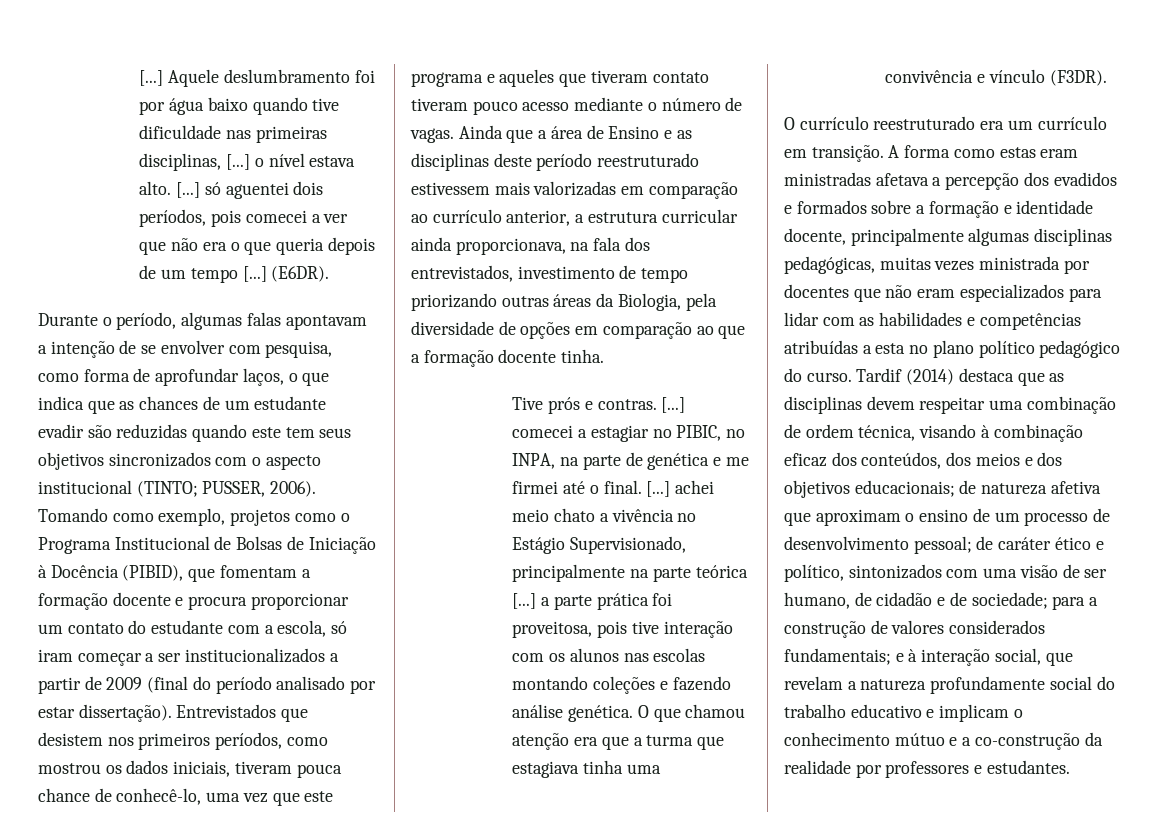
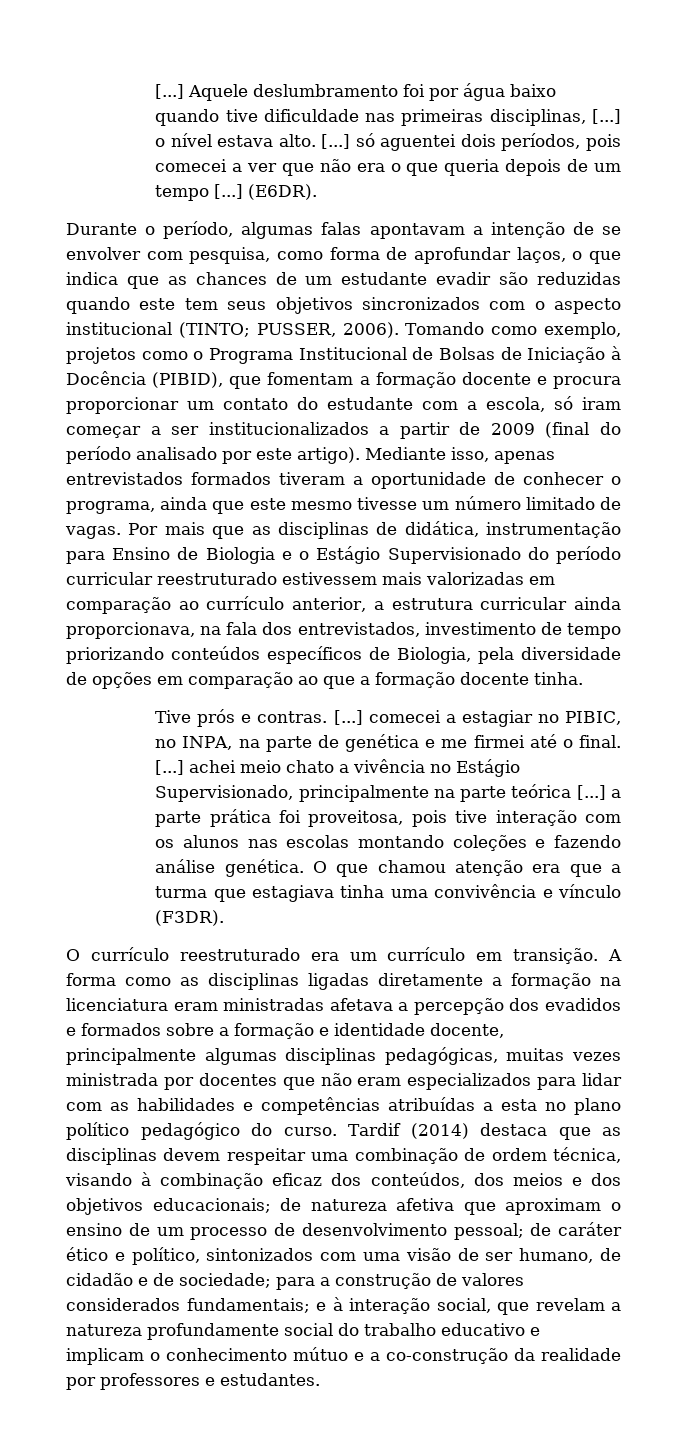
- Tomando como exemplo, projetos como o Programa Institucional de Bolsas de Iniciação à Docência (PIBID), que fomentam a formação docente e procura proporcionar um contato do estudante com a escola, só iram começar a ser institucionalizados a partir de 2009 (final do período analisado por estar dissertação). Entrevistados que desistem nos primeiros períodos, como mostrou os dados iniciais, tiveram pouca chance de conhecê-lo, uma vez que este programa e aqueles que tiveram contato tiveram pouco acesso mediante o número de vagas. Ainda que a área de Ensino e as disciplinas deste período reestruturado estivessem mais valorizadas em comparação ao currículo anterior, a estrutura curricular ainda proporcionava, na fala dos entrevistados, investimento de tempo priorizando outras áreas da Biologia, pela diversidade de opções em comparação ao que a formação docente tinha.
+ Tomando como exemplo, projetos como o Programa Institucional de Bolsas de Iniciação à Docência (PIBID), que fomentam a formação docente e procura proporcionar um contato do estudante com a escola, só iram começar a ser institucionalizados a partir de 2009 (final do período analisado por este artigo). Mediante isso, apenas entrevistados formados tiveram a oportunidade de conhecer o programa, ainda que este mesmo tivesse um número limitado de vagas. Por mais que as disciplinas de didática, instrumentação para Ensino de Biologia e o Estágio Supervisionado do período curricular reestruturado estivessem mais valorizadas em comparação ao currículo anterior, a estrutura curricular ainda proporcionava, na fala dos entrevistados, investimento de tempo priorizando conteúdos específicos de Biologia, pela diversidade de opções em comparação ao que a formação docente tinha.
- A forma como estas eram ministradas afetava a percepção dos evadidos e formados sobre a formação e identidade docente, principalmente algumas disciplinas pedagógicas, muitas vezes ministrada por docentes que não eram especializados para lidar com as habilidades e competências atribuídas a esta no plano político pedagógico do curso.
+ A forma como as disciplinas ligadas diretamente a formação na licenciatura eram ministradas afetava a percepção dos evadidos e formados sobre a formação e identidade docente, principalmente algumas disciplinas pedagógicas, muitas vezes ministrada por docentes que não eram especializados para lidar com as habilidades e competências atribuídas a esta no plano político pedagógico do curso.

